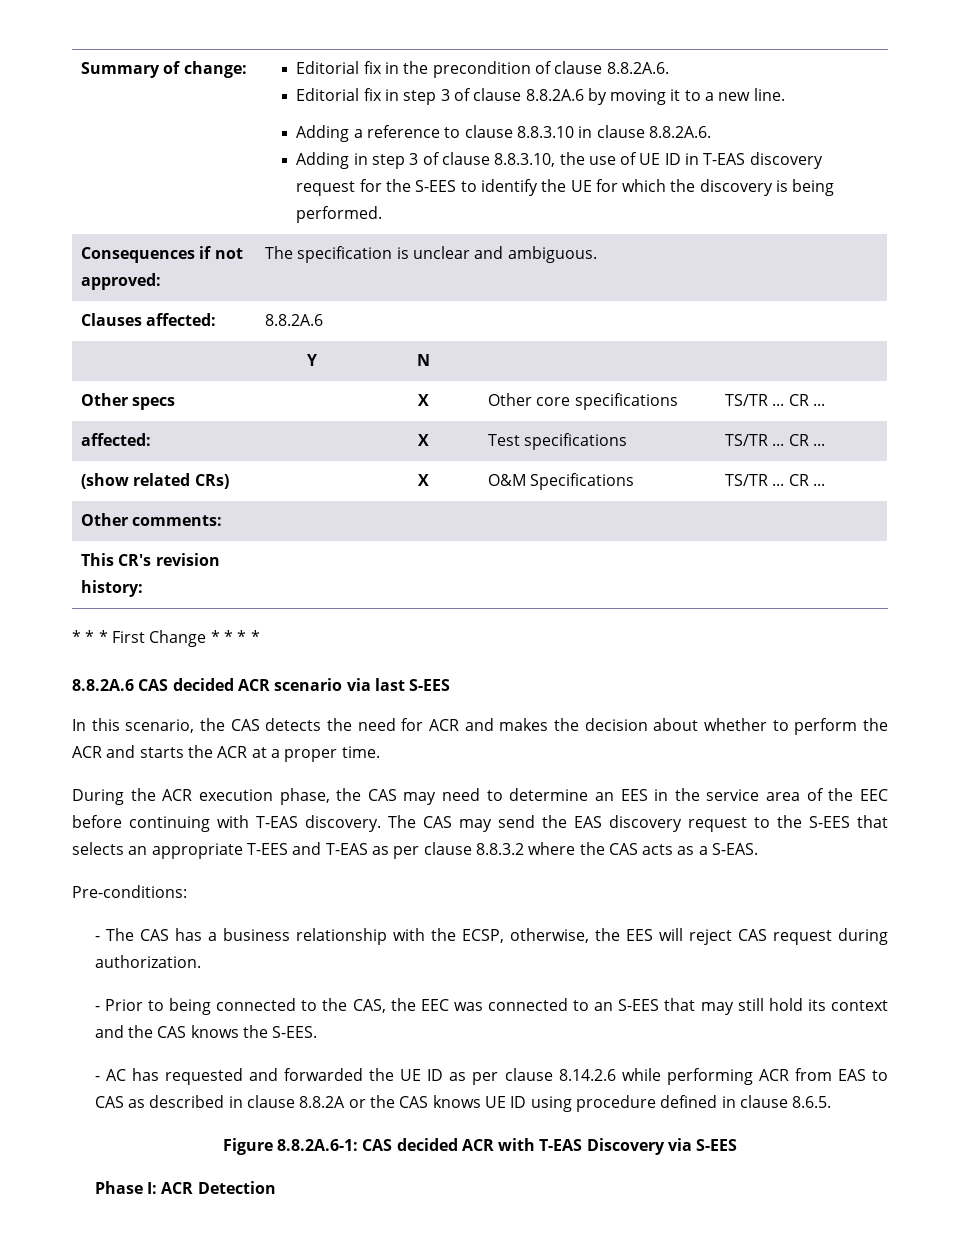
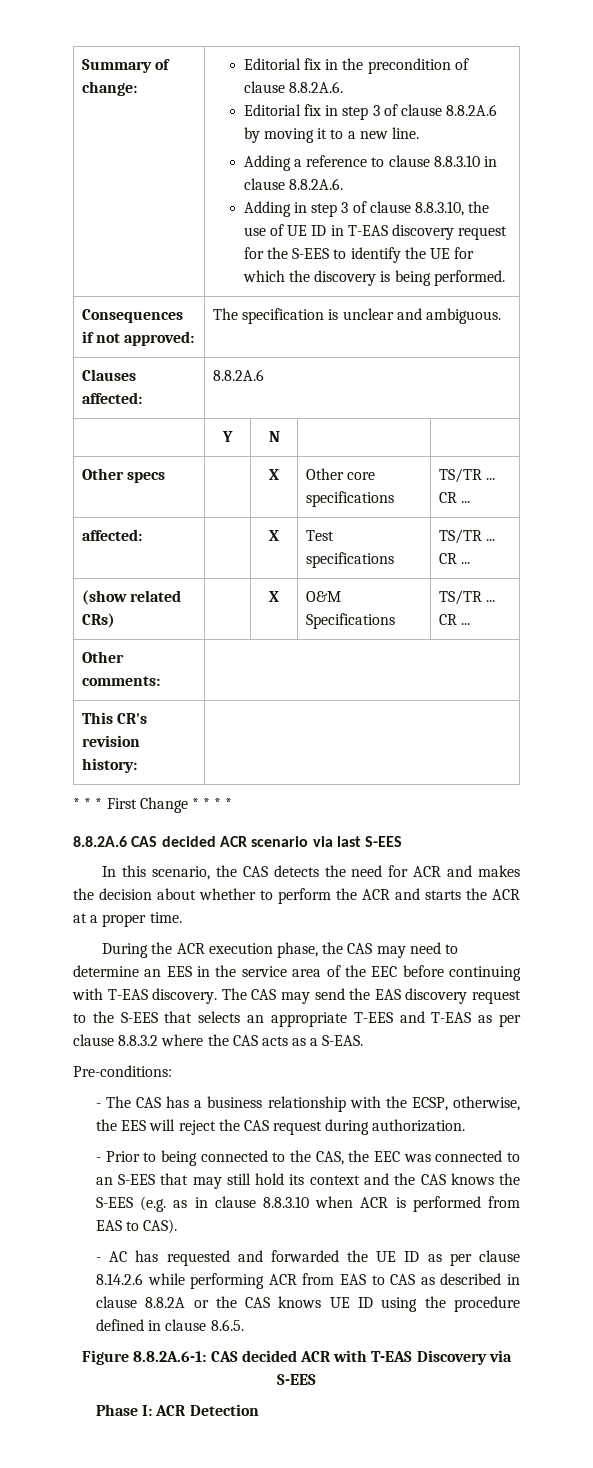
- - The CAS has a business relationship with the ECSP, otherwise, the EES will reject CAS request during authorization.
+ - The CAS has a business relationship with the ECSP, otherwise, the EES will reject the CAS request during authorization.
- - Prior to being connected to the CAS, the EEC was connected to an S-EES that may still hold its context and the CAS knows the S-EES.
+ - Prior to being connected to the CAS, the EEC was connected to an S-EES that may still hold its context and the CAS knows the S-EES (e.g. as in clause 8.8.3.10 when ACR is performed from EAS to CAS).
- - AC has requested and forwarded the UE ID as per clause 8.14.2.6 while performing ACR from EAS to CAS as described in clause 8.8.2A or the CAS knows UE ID using procedure defined in clause 8.6.5.
+ - AC has requested and forwarded the UE ID as per clause 8.14.2.6 while performing ACR from EAS to CAS as described in clause 8.8.2A or the CAS knows UE ID using the procedure defined in clause 8.6.5.

